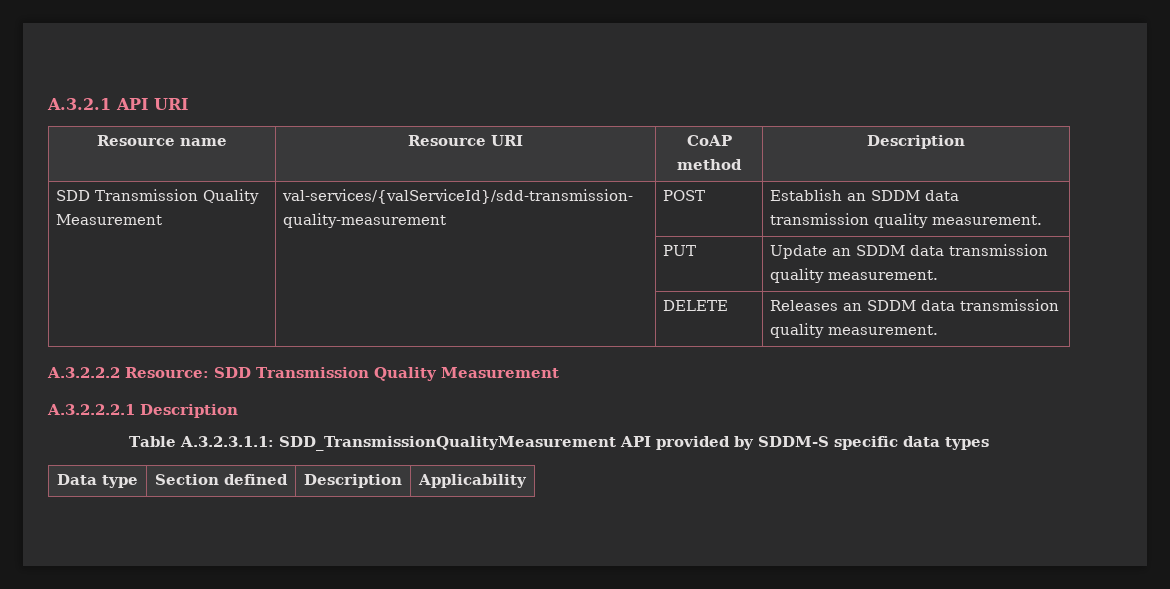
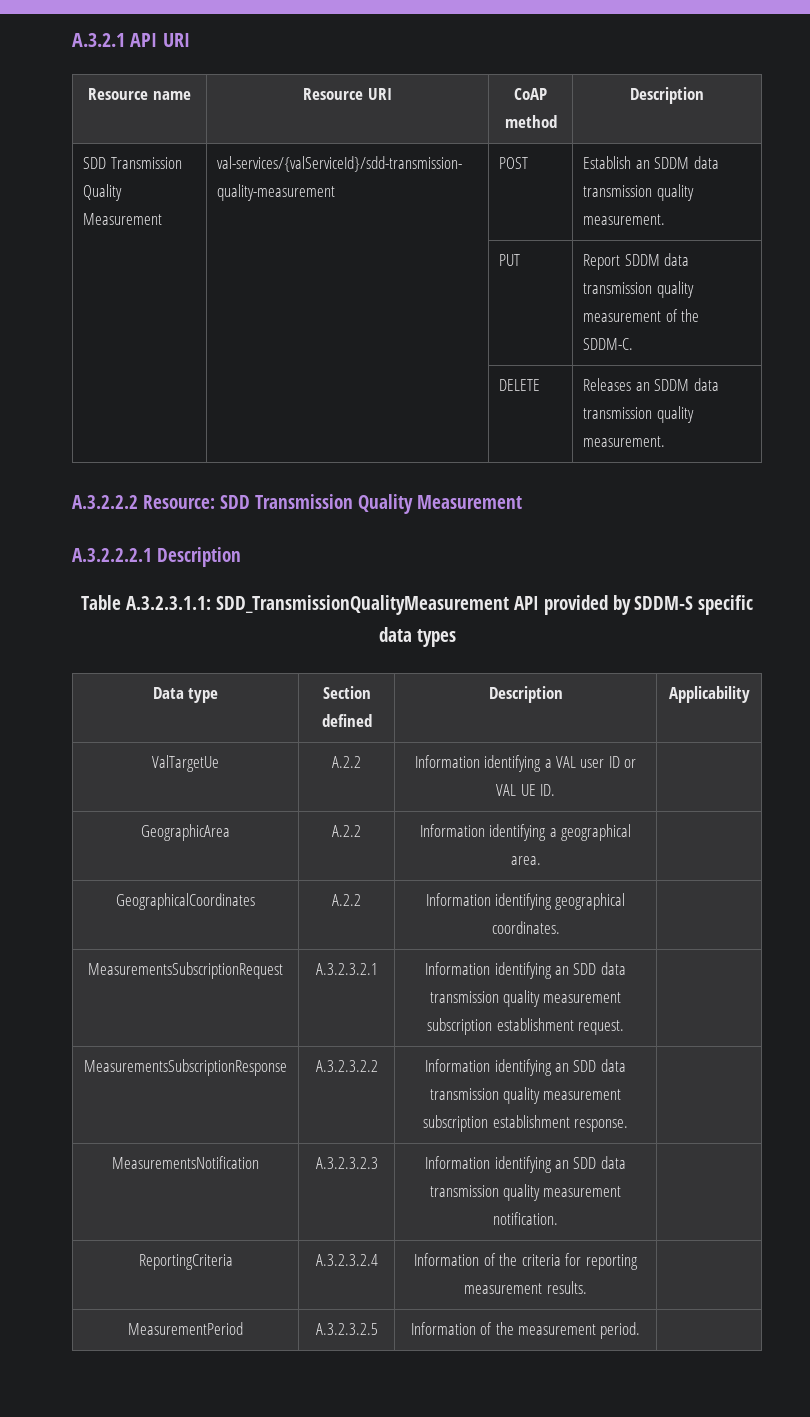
- | | PUT | Update an SDDM data transmission quality measurement.
+ | | PUT | Report SDDM data transmission quality measurement of the SDDM-C.
+ ValTargetUe | A.2.2 | Information identifying a VAL user ID or VAL UE ID. |
+ GeographicArea | A.2.2 | Information identifying a geographical area. |
+ GeographicalCoordinates | A.2.2 | Information identifying geographical coordinates. |
+ MeasurementsSubscriptionRequest | A.3.2.3.2.1 | Information identifying an SDD data transmission quality measurement subscription establishment request. |
+ MeasurementsSubscriptionResponse | A.3.2.3.2.2 | Information identifying an SDD data transmission quality measurement subscription establishment response. |
+ MeasurementsNotification | A.3.2.3.2.3 | Information identifying an SDD data transmission quality measurement notification. |
+ ReportingCriteria | A.3.2.3.2.4 | Information of the criteria for reporting measurement results. |
+ MeasurementPeriod | A.3.2.3.2.5 | Information of the measurement period. |

